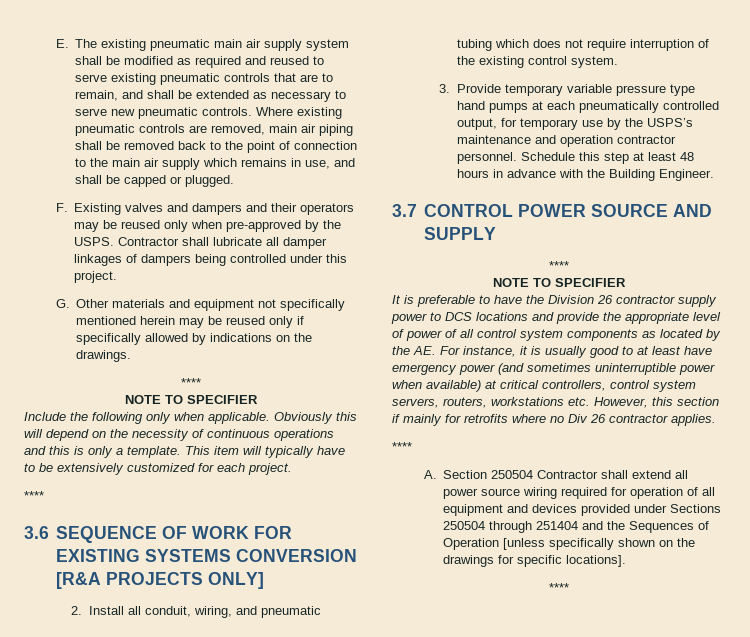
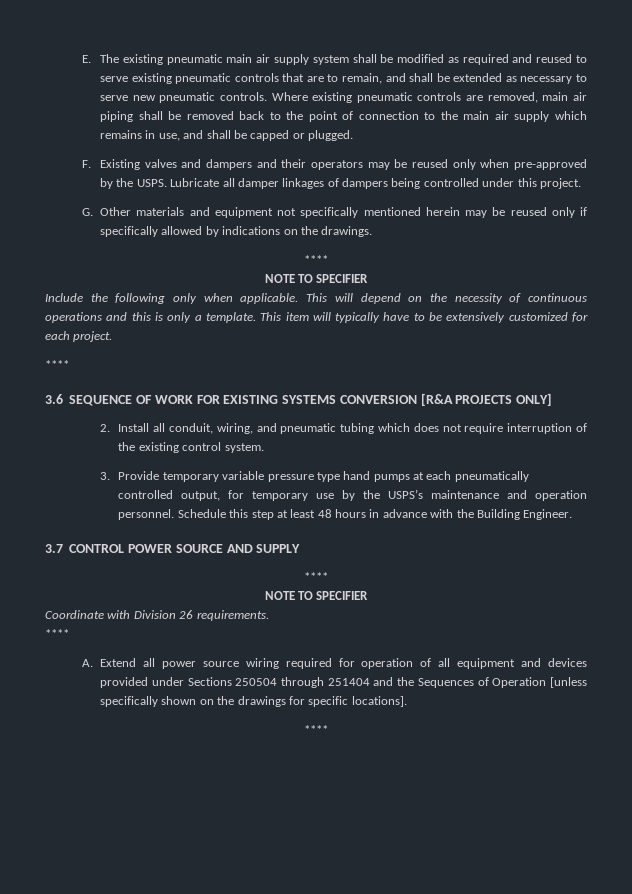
- Contractor shall lubricate all damper linkages of dampers being controlled under this project.
+ Lubricate all damper linkages of dampers being controlled under this project.
- Obviously this will depend on the necessity of continuous operations and this is only a template.
+ This will depend on the necessity of continuous operations and this is only a template.
- 3. Provide temporary variable pressure type hand pumps at each pneumatically controlled output, for temporary use by the USPS’s maintenance and operation contractor personnel.
+ 3. Provide temporary variable pressure type hand pumps at each pneumatically controlled output, for temporary use by the USPS’s maintenance and operation personnel.
- It is preferable to have the Division 26 contractor supply power to DCS locations and provide the appropriate level of power of all control system components as located by the AE. For instance, it is usually good to at least have emergency power (and sometimes uninterruptible power when available) at critical controllers, control system servers, routers, workstations etc. However, this section if mainly for retrofits where no Div 26 contractor applies.
+ Coordinate with Division 26 requirements.
  ****
- A. Section 250504 Contractor shall extend all power source wiring required for operation of all equipment and devices provided under Sections 250504 through 251404 and the Sequences of Operation [unless specifically shown on the drawings for specific locations].
+ A. Extend all power source wiring required for operation of all equipment and devices provided under Sections 250504 through 251404 and the Sequences of Operation [unless specifically shown on the drawings for specific locations].

